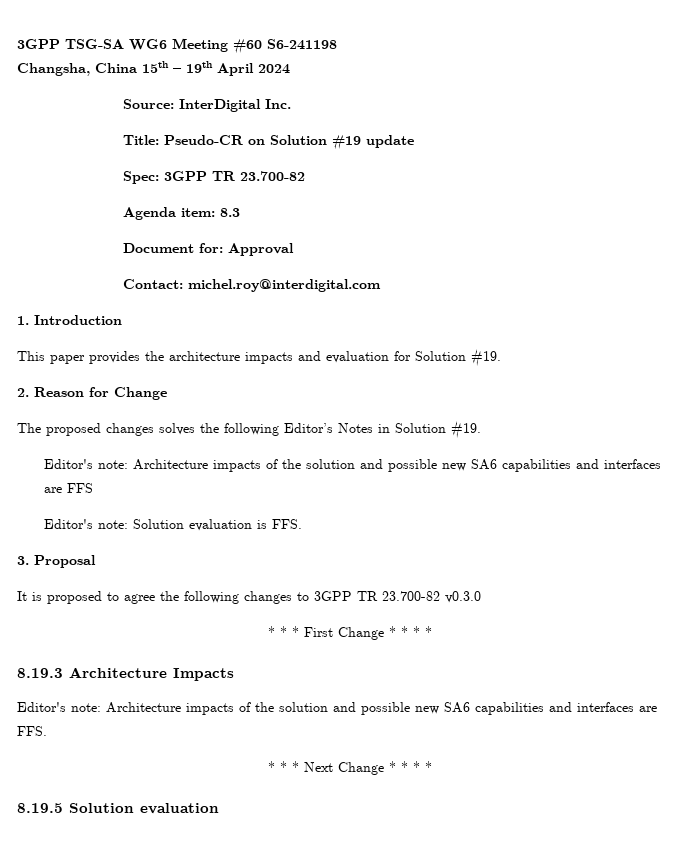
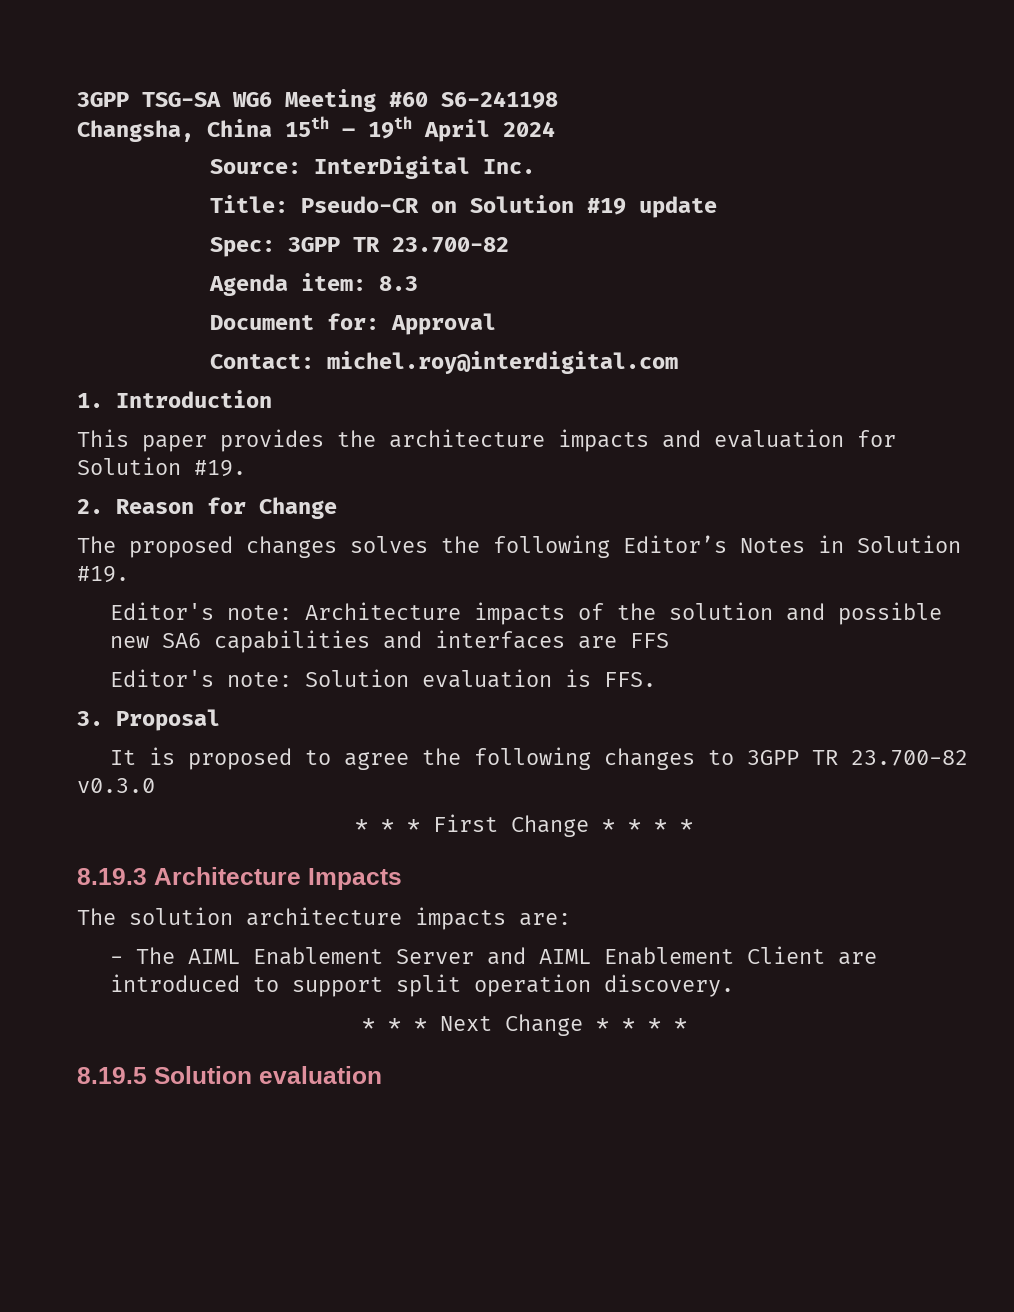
- Editor's note: Architecture impacts of the solution and possible new SA6 capabilities and interfaces are FFS.
+ The solution architecture impacts are:
+ - The AIML Enablement Server and AIML Enablement Client are introduced to support split operation discovery.

